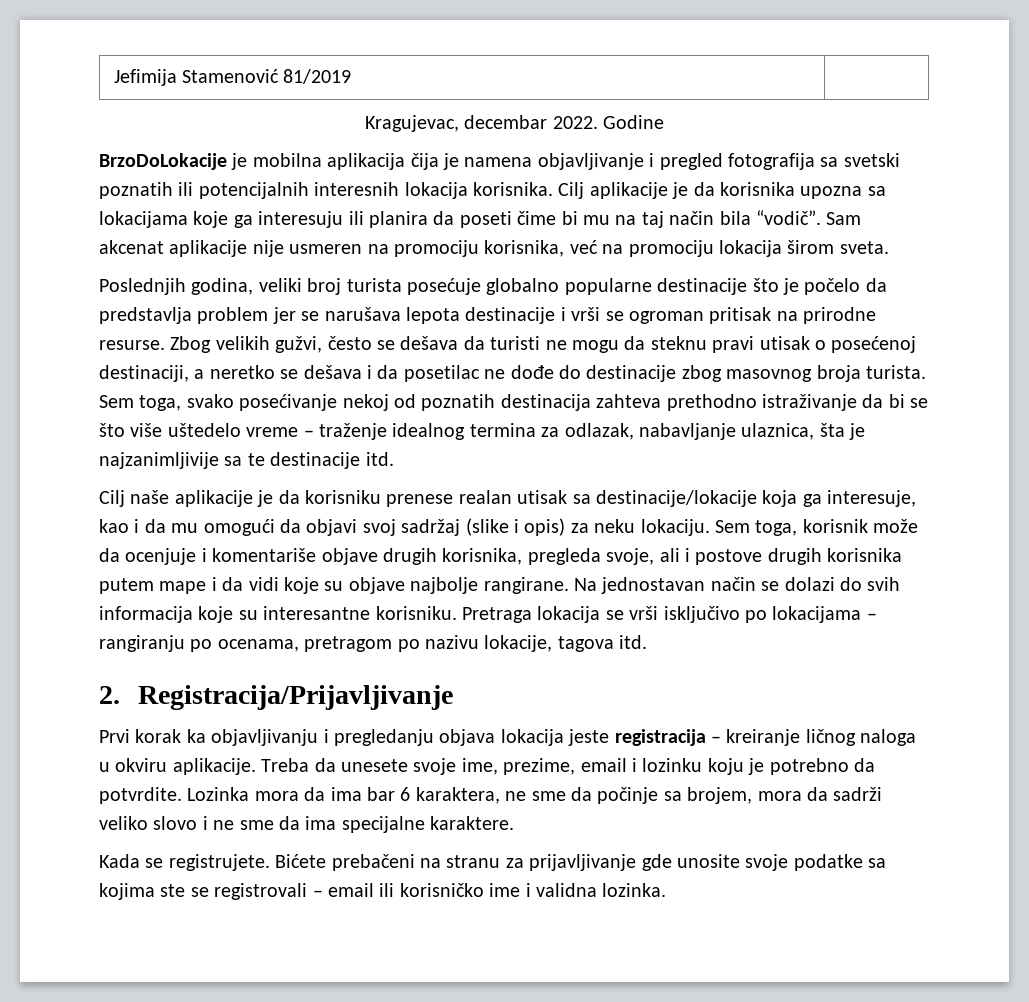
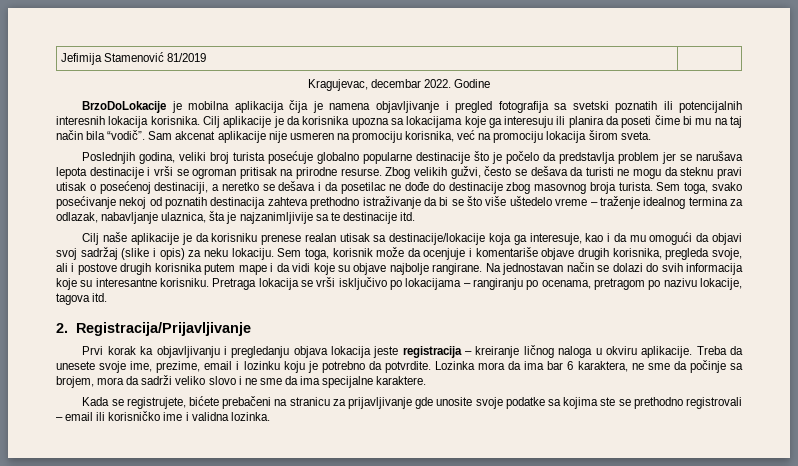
- Kada se registrujete. Bićete prebačeni na stranu za prijavljivanje gde unosite svoje podatke sa kojima ste se registrovali – email ili korisničko ime i validna lozinka.
+ Kada se registrujete, bićete prebačeni na stranicu za prijavljivanje gde unosite svoje podatke sa kojima ste se prethodno registrovali – email ili korisničko ime i validna lozinka.

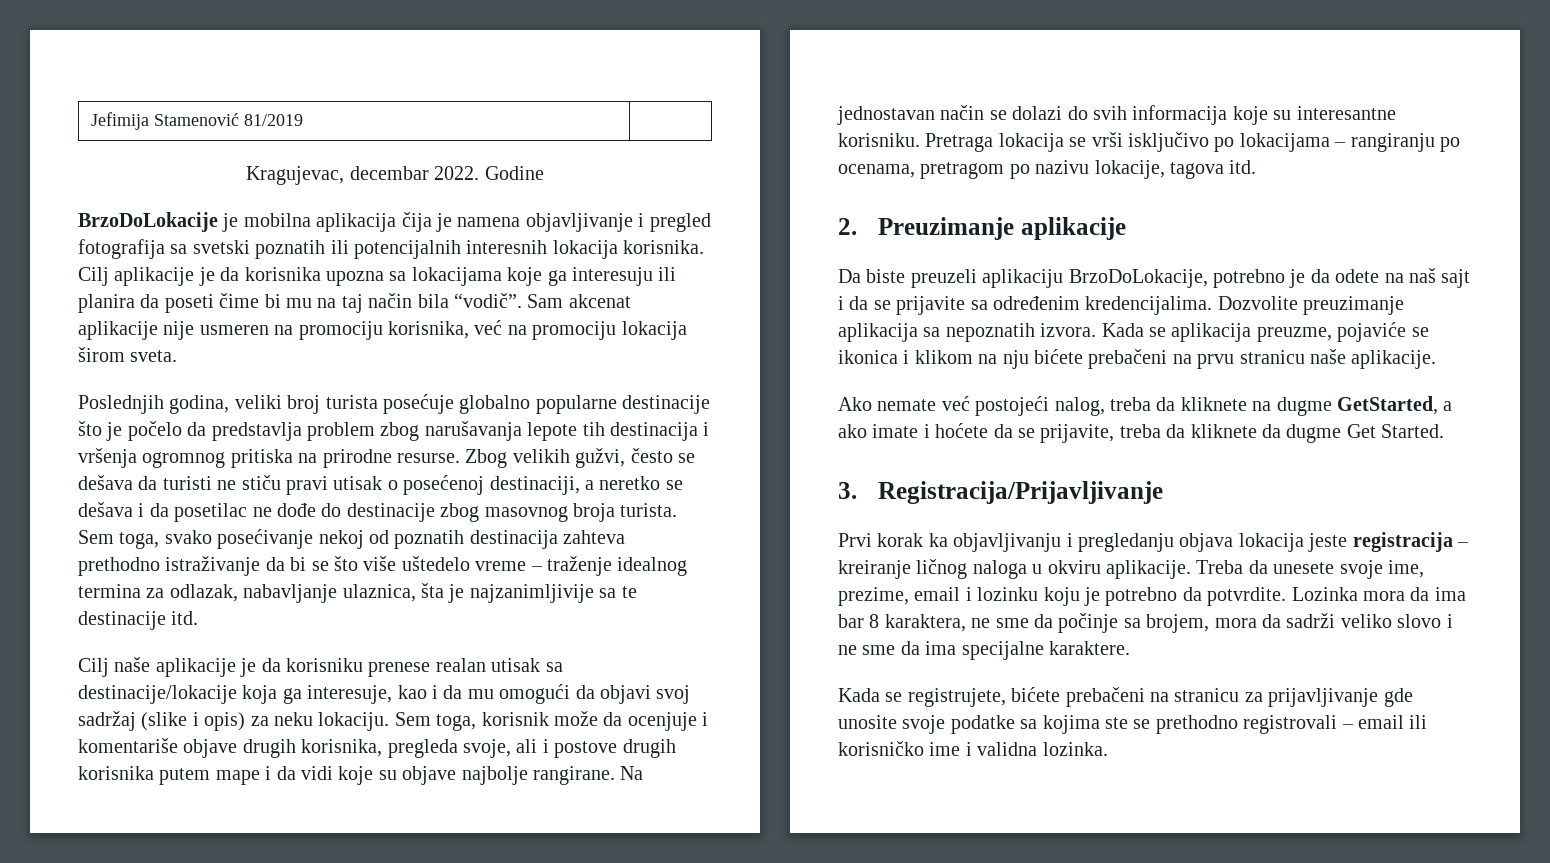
- Poslednjih godina, veliki broj turista posećuje globalno popularne destinacije što je počelo da predstavlja problem jer se narušava lepota destinacije i vrši se ogroman pritisak na prirodne resurse.
+ Poslednjih godina, veliki broj turista posećuje globalno popularne destinacije što je počelo da predstavlja problem zbog narušavanja lepote tih destinacija i vršenja ogromnog pritiska na prirodne resurse.
- Zbog velikih gužvi, često se dešava da turisti ne mogu da steknu pravi utisak o posećenoj destinaciji, a neretko se dešava i da posetilac ne dođe do destinacije zbog masovnog broja turista.
+ Zbog velikih gužvi, često se dešava da turisti ne stiču pravi utisak o posećenoj destinaciji, a neretko se dešava i da posetilac ne dođe do destinacije zbog masovnog broja turista.
- 2. Registracija/Prijavljivanje
+ 2. Preuzimanje aplikacije
+ Da biste preuzeli aplikaciju BrzoDoLokacije, potrebno je da odete na naš sajt i da se prijavite sa određenim kredencijalima. Dozvolite preuzimanje aplikacija sa nepoznatih izvora. Kada se aplikacija preuzme, pojaviće se ikonica i klikom na nju bićete prebačeni na prvu stranicu naše aplikacije.
+ Ako nemate već postojeći nalog, treba da kliknete na dugme GetStarted, a ako imate i hoćete da se prijavite, treba da kliknete da dugme Get Started.
+ 3. Registracija/Prijavljivanje
- Lozinka mora da ima bar 6 karaktera, ne sme da počinje sa brojem, mora da sadrži veliko slovo i ne sme da ima specijalne karaktere.
+ Lozinka mora da ima bar 8 karaktera, ne sme da počinje sa brojem, mora da sadrži veliko slovo i ne sme da ima specijalne karaktere.

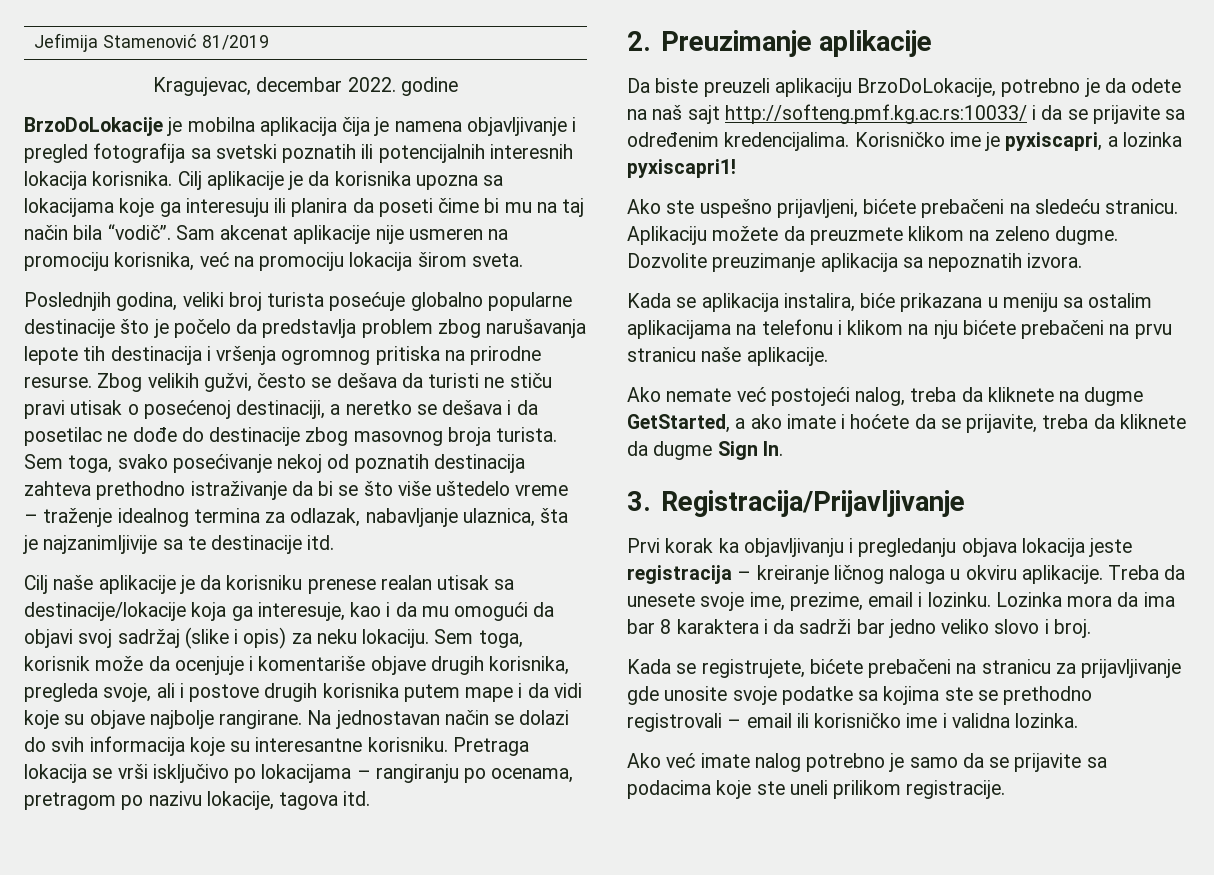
- Kragujevac, decembar 2022. Godine
+ Kragujevac, decembar 2022. godine
- Da biste preuzeli aplikaciju BrzoDoLokacije, potrebno je da odete na naš sajt i da se prijavite sa određenim kredencijalima.
+ Da biste preuzeli aplikaciju BrzoDoLokacije, potrebno je da odete na naš sajt http://softeng.pmf.kg.ac.rs:10033/ i da se prijavite sa određenim kredencijalima.
+ Korisničko ime je pyxiscapri, a lozinka pyxiscapri1!
+ Ako ste uspešno prijavljeni, bićete prebačeni na sledeću stranicu. Aplikaciju možete da preuzmete klikom na zeleno dugme.
- Dozvolite preuzimanje aplikacija sa nepoznatih izvora. Kada se aplikacija preuzme, pojaviće se ikonica i klikom na nju bićete prebačeni na prvu stranicu naše aplikacije.
+ Dozvolite preuzimanje aplikacija sa nepoznatih izvora.
+ Kada se aplikacija instalira, biće prikazana u meniju sa ostalim aplikacijama na telefonu i klikom na nju bićete prebačeni na prvu stranicu naše aplikacije.
- Ako nemate već postojeći nalog, treba da kliknete na dugme GetStarted, a ako imate i hoćete da se prijavite, treba da kliknete da dugme Get Started.
+ Ako nemate već postojeći nalog, treba da kliknete na dugme GetStarted, a ako imate i hoćete da se prijavite, treba da kliknete da dugme Sign In.
- Treba da unesete svoje ime, prezime, email i lozinku koju je potrebno da potvrdite.
+ Treba da unesete svoje ime, prezime, email i lozinku.
- Lozinka mora da ima bar 8 karaktera, ne sme da počinje sa brojem, mora da sadrži veliko slovo i ne sme da ima specijalne karaktere.
+ Lozinka mora da ima bar 8 karaktera i da sadrži bar jedno veliko slovo i broj.
+ Ako već imate nalog potrebno je samo da se prijavite sa podacima koje ste uneli prilikom registracije.

